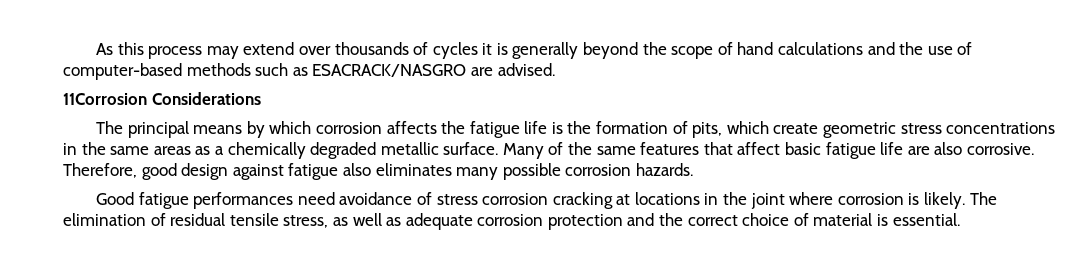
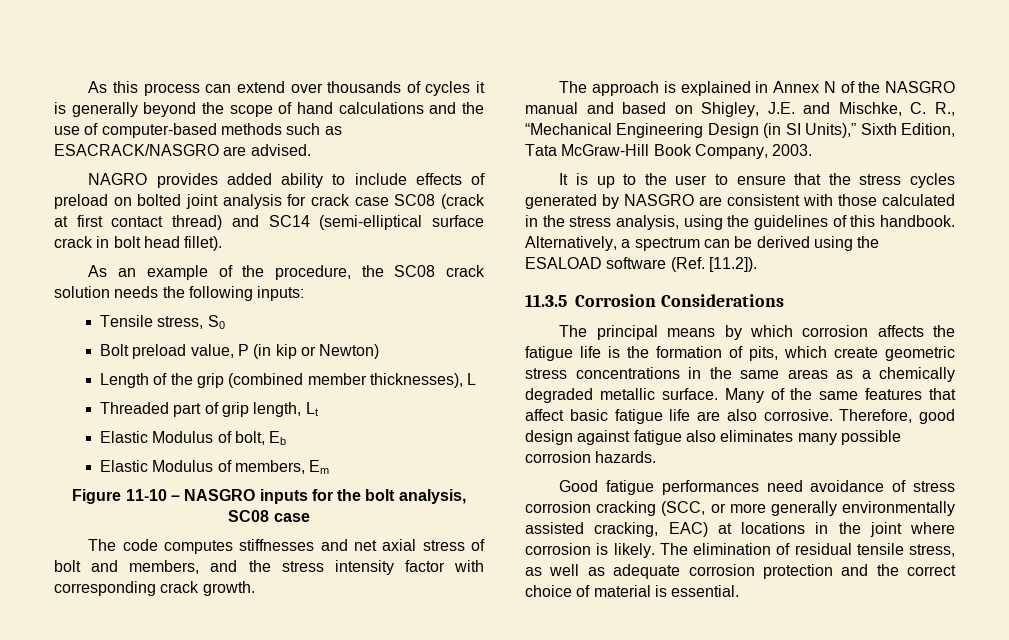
- As this process may extend over thousands of cycles it is generally beyond the scope of hand calculations and the use of computer-based methods such as ESACRACK/NASGRO are advised.
+ As this process can extend over thousands of cycles it is generally beyond the scope of hand calculations and the use of computer-based methods such as ESACRACK/NASGRO are advised.
- 11Corrosion Considerations
+ NAGRO provides added ability to include effects of preload on bolted joint analysis for crack case SC08 (crack at first contact thread) and SC14 (semi-elliptical surface crack in bolt head fillet).
+ As an example of the procedure, the SC08 crack solution needs the following inputs:
+ Tensile stress, S0
+ Bolt preload value, P (in kip or Newton)
+ Length of the grip (combined member thicknesses), L
+ Threaded part of grip length, Lt
+ Elastic Modulus of bolt, Eb
+ Elastic Modulus of members, Em
+ Figure 11-10 – NASGRO inputs for the bolt analysis, SC08 case
+ The code computes stiffnesses and net axial stress of bolt and members, and the stress intensity factor with corresponding crack growth.
+ The approach is explained in Annex N of the NASGRO manual and based on Shigley, J.E. and Mischke, C. R., “Mechanical Engineering Design (in SI Units),” Sixth Edition, Tata McGraw-Hill Book Company, 2003.
+ It is up to the user to ensure that the stress cycles generated by NASGRO are consistent with those calculated in the stress analysis, using the guidelines of this handbook. Alternatively, a spectrum can be derived using the ESALOAD software (Ref. [11.2]).
+ 11.3.5 Corrosion Considerations
- Good fatigue performances need avoidance of stress corrosion cracking at locations in the joint where corrosion is likely.
+ Good fatigue performances need avoidance of stress corrosion cracking (SCC, or more generally environmentally assisted cracking, EAC) at locations in the joint where corrosion is likely.

